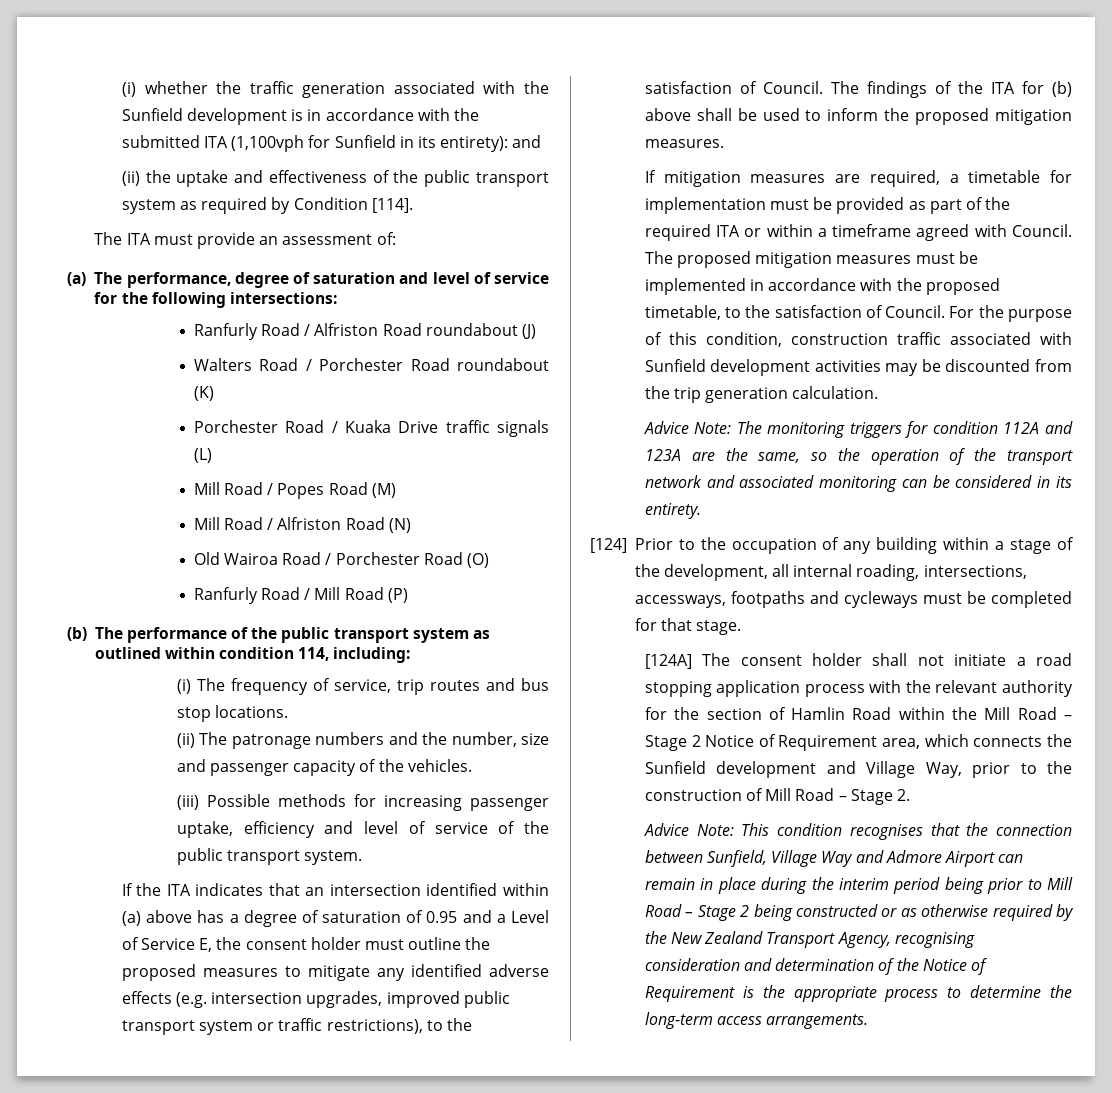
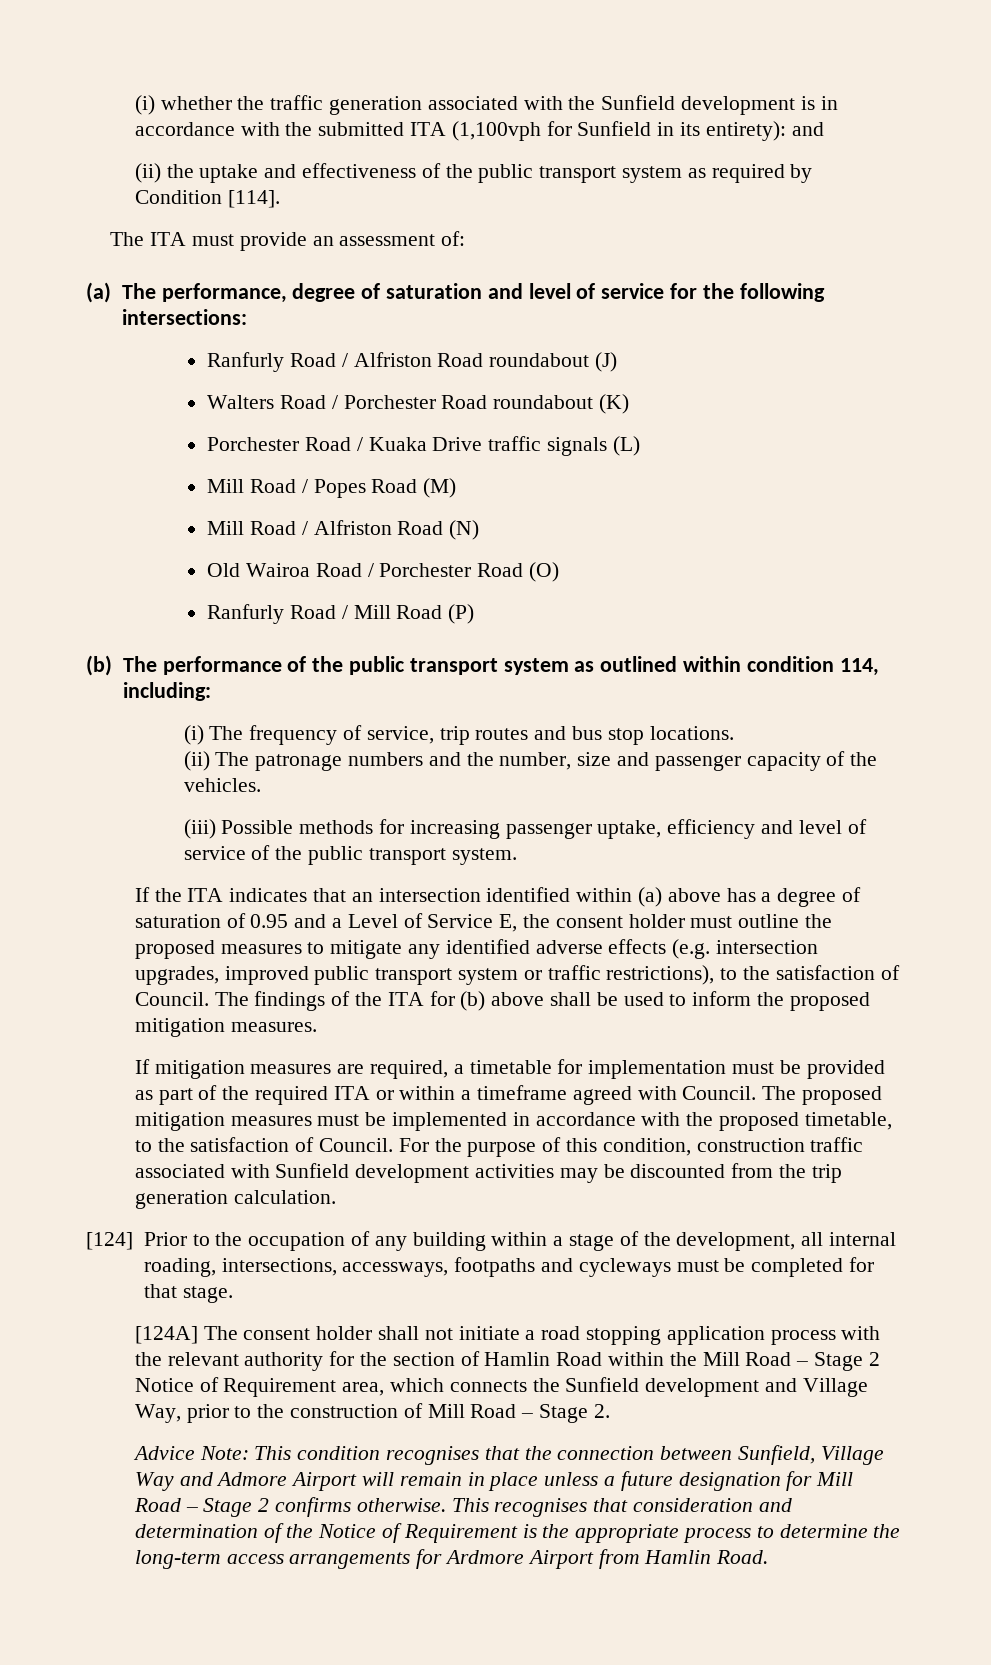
- Advice Note: The monitoring triggers for condition 112A and 123A are the same, so the operation of the transport network and associated monitoring can be considered in its entirety.
- Advice Note: This condition recognises that the connection between Sunfield, Village Way and Admore Airport can remain in place during the interim period being prior to Mill Road – Stage 2 being constructed or as otherwise required by the New Zealand Transport Agency, recognising consideration and determination of the Notice of Requirement is the appropriate process to determine the long-term access arrangements.
+ Advice Note: This condition recognises that the connection between Sunfield, Village Way and Admore Airport will remain in place unless a future designation for Mill Road – Stage 2 confirms otherwise. This recognises that consideration and determination of the Notice of Requirement is the appropriate process to determine the long-term access arrangements for Ardmore Airport from Hamlin Road.

